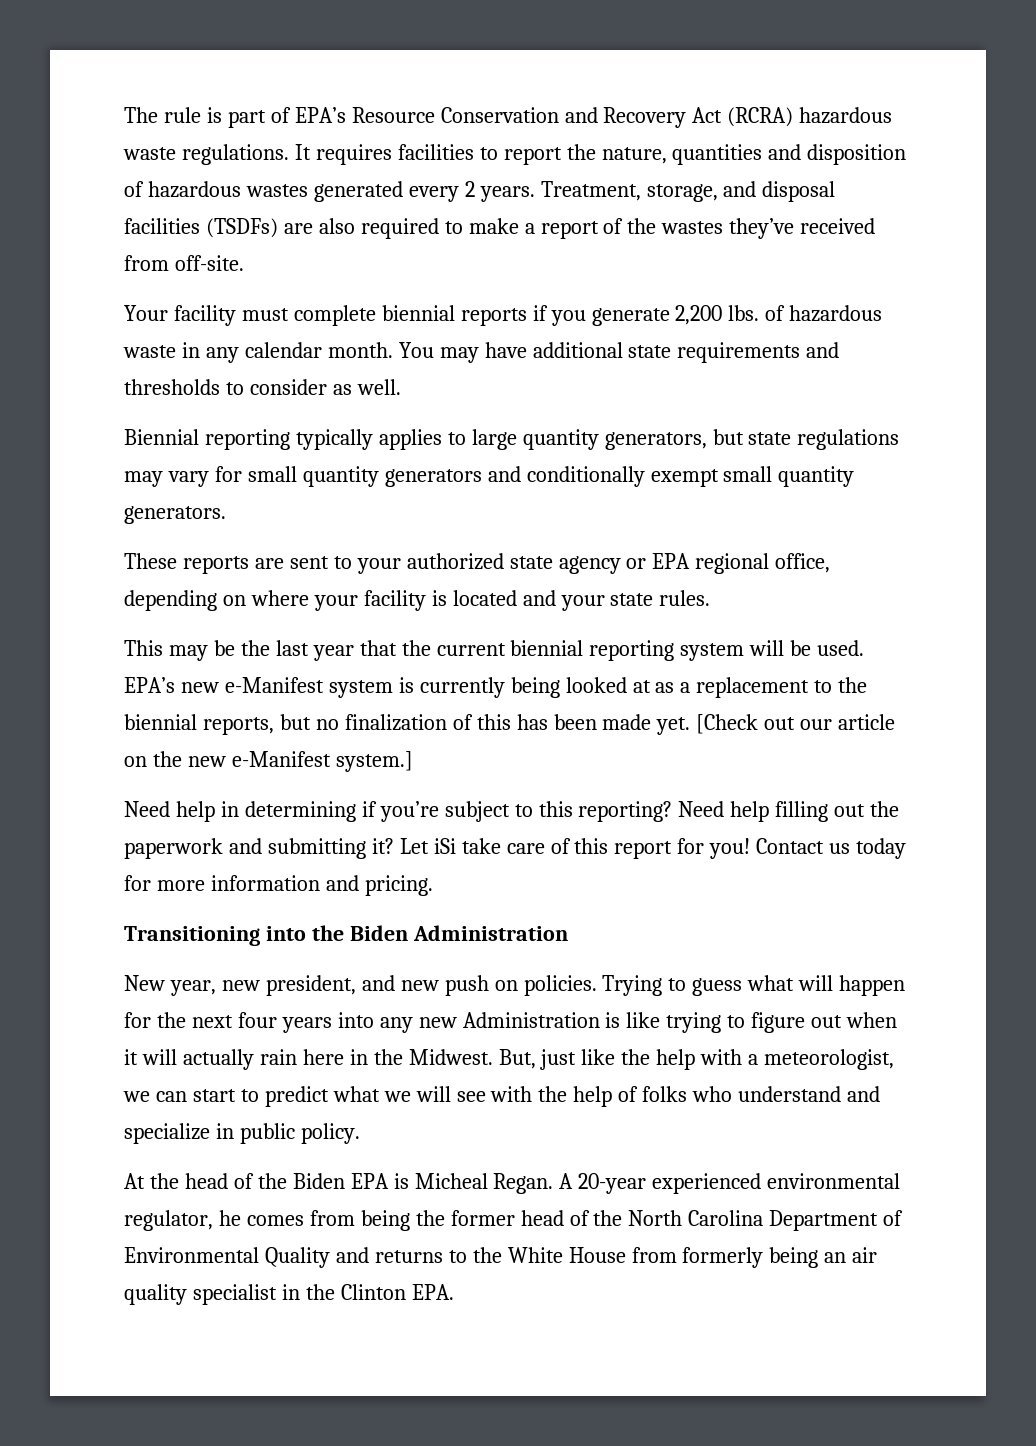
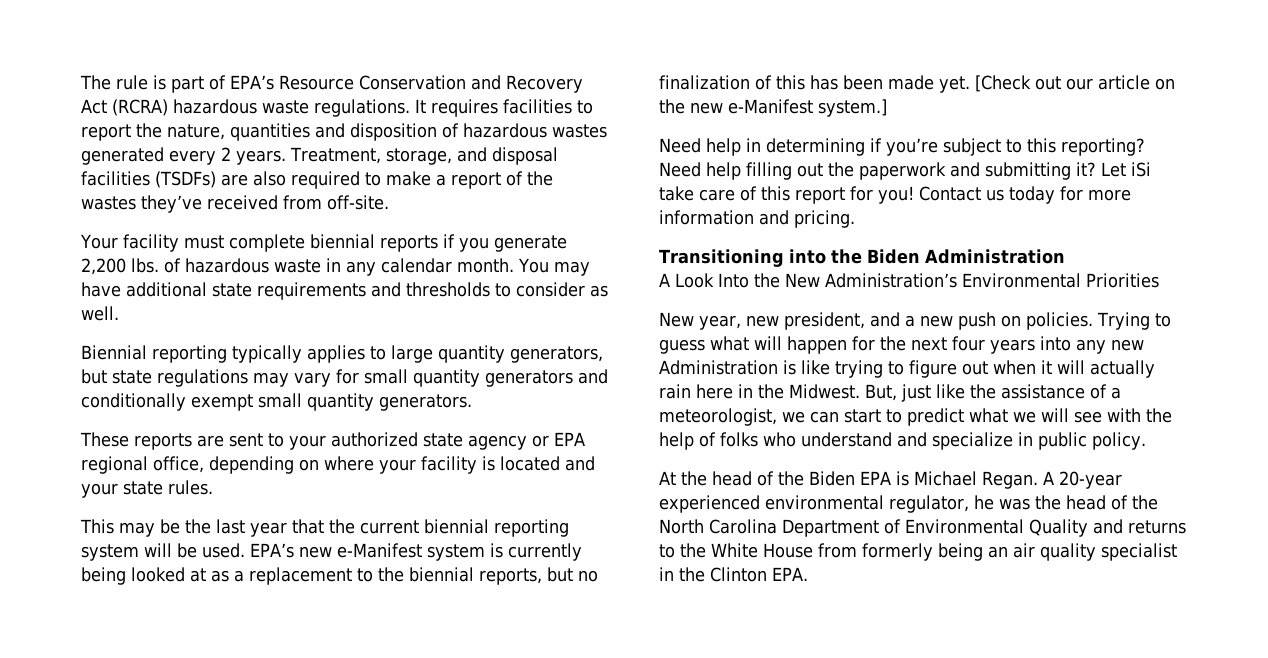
+ A Look Into the New Administration’s Environmental Priorities
- New year, new president, and new push on policies.
+ New year, new president, and a new push on policies.
- But, just like the help with a meteorologist, we can start to predict what we will see with the help of folks who understand and specialize in public policy.
+ But, just like the assistance of a meteorologist, we can start to predict what we will see with the help of folks who understand and specialize in public policy.
- At the head of the Biden EPA is Micheal Regan.
+ At the head of the Biden EPA is Michael Regan.
- A 20-year experienced environmental regulator, he comes from being the former head of the North Carolina Department of Environmental Quality and returns to the White House from formerly being an air quality specialist in the Clinton EPA.
+ A 20-year experienced environmental regulator, he was the head of the North Carolina Department of Environmental Quality and returns to the White House from formerly being an air quality specialist in the Clinton EPA.

